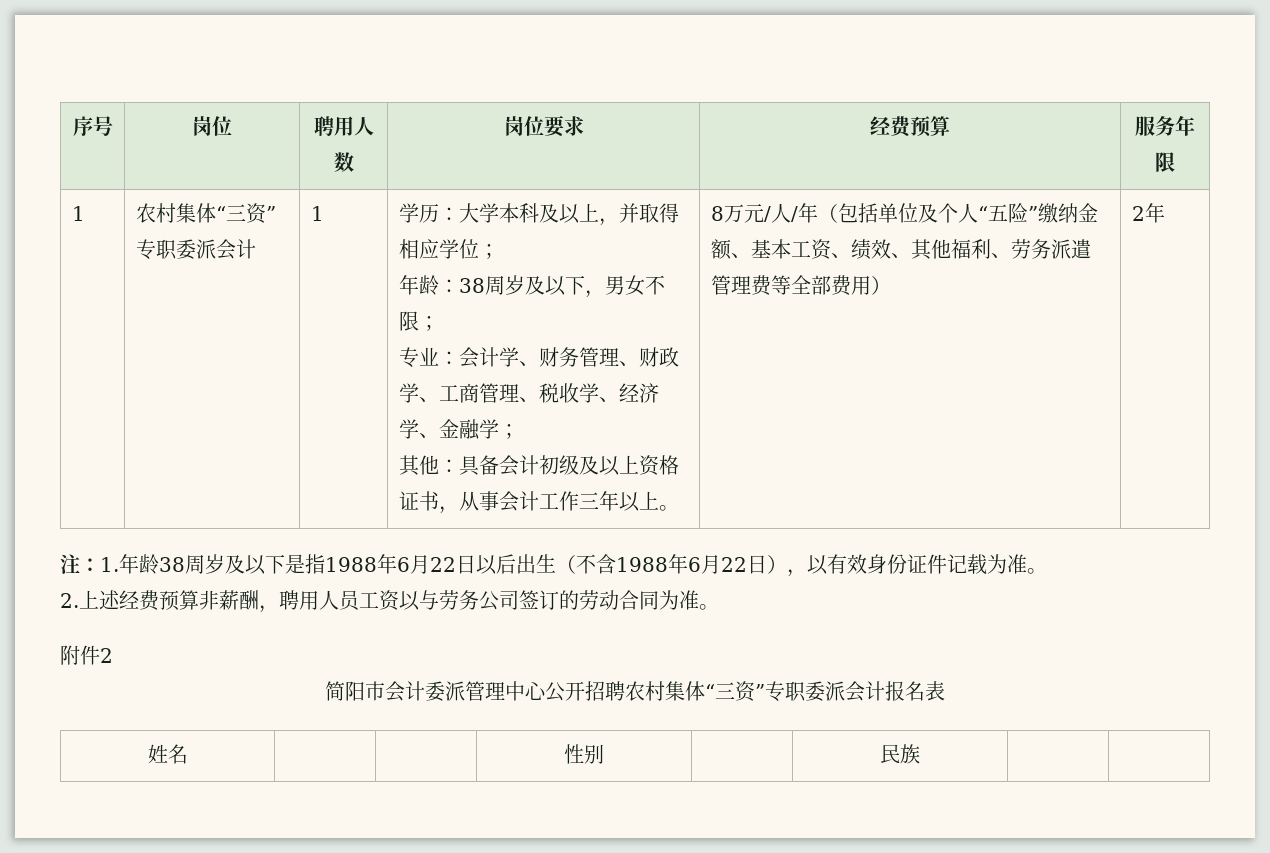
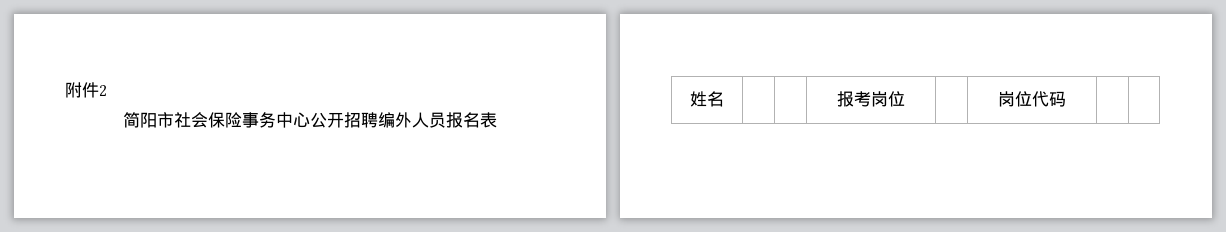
- 序号 | 岗位 | 聘用人数 | 岗位要求 | 经费预算 | 服务年限
- 1 | 农村集体“三资”专职委派会计 | 1 | 学历：大学本科及以上，并取得相应学位；
- 年龄：38周岁及以下，男女不限；
- 专业：会计学、财务管理、财政学、工商管理、税收学、经济学、金融学；
- 其他：具备会计初级及以上资格证书，从事会计工作三年以上。 | 8万元/人/年（包括单位及个人“五险”缴纳金额、基本工资、绩效、其他福利、劳务派遣管理费等全部费用） | 2年
- 注：1.年龄38周岁及以下是指1988年6月22日以后出生（不含1988年6月22日），以有效身份证件记载为准。
- 2.上述经费预算非薪酬，聘用人员工资以与劳务公司签订的劳动合同为准。
  附件2
- 简阳市会计委派管理中心公开招聘农村集体“三资”专职委派会计报名表
+ 简阳市社会保险事务中心公开招聘编外人员报名表
- 姓名 | | | 性别 | | 民族 | |
+ 姓名 | | | 报考岗位 | | 岗位代码 | |

